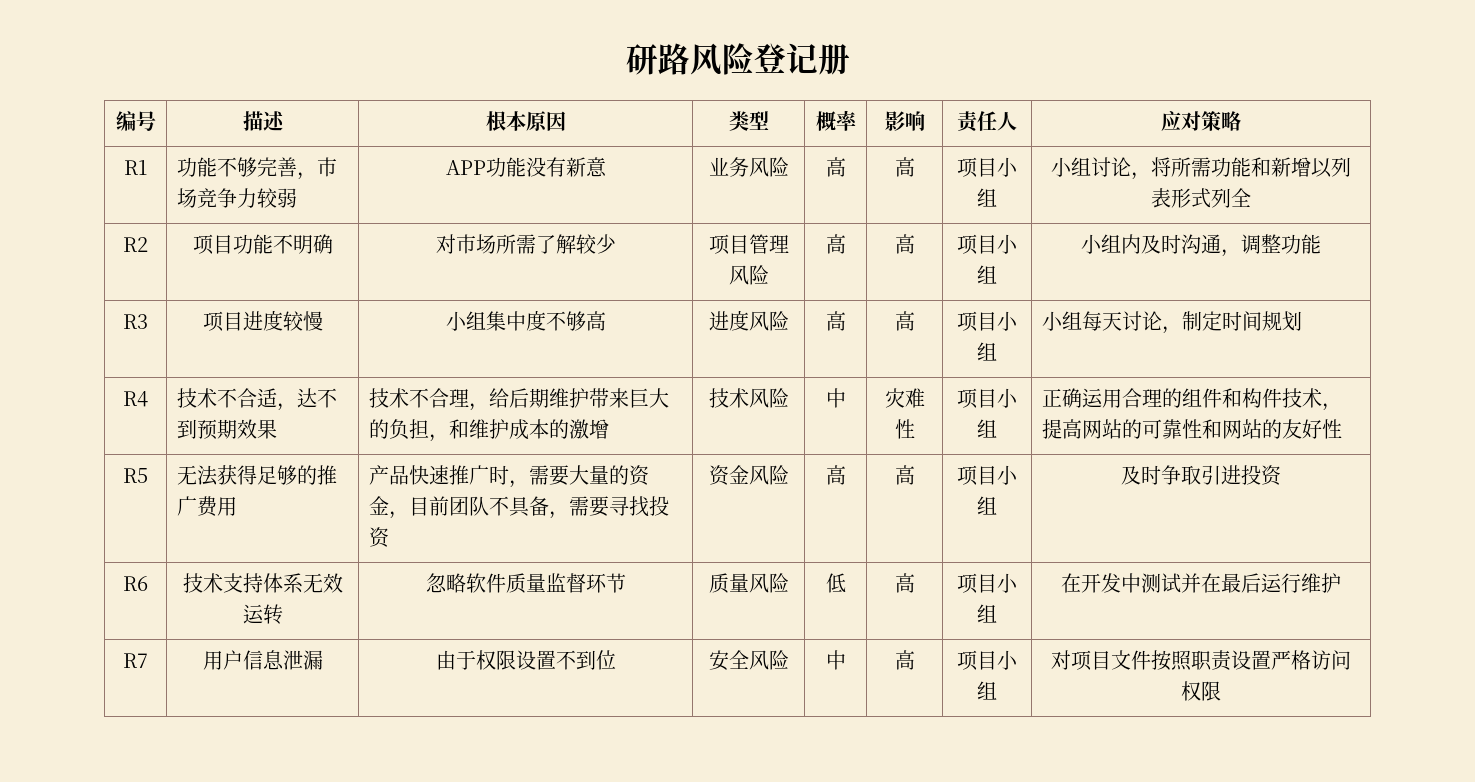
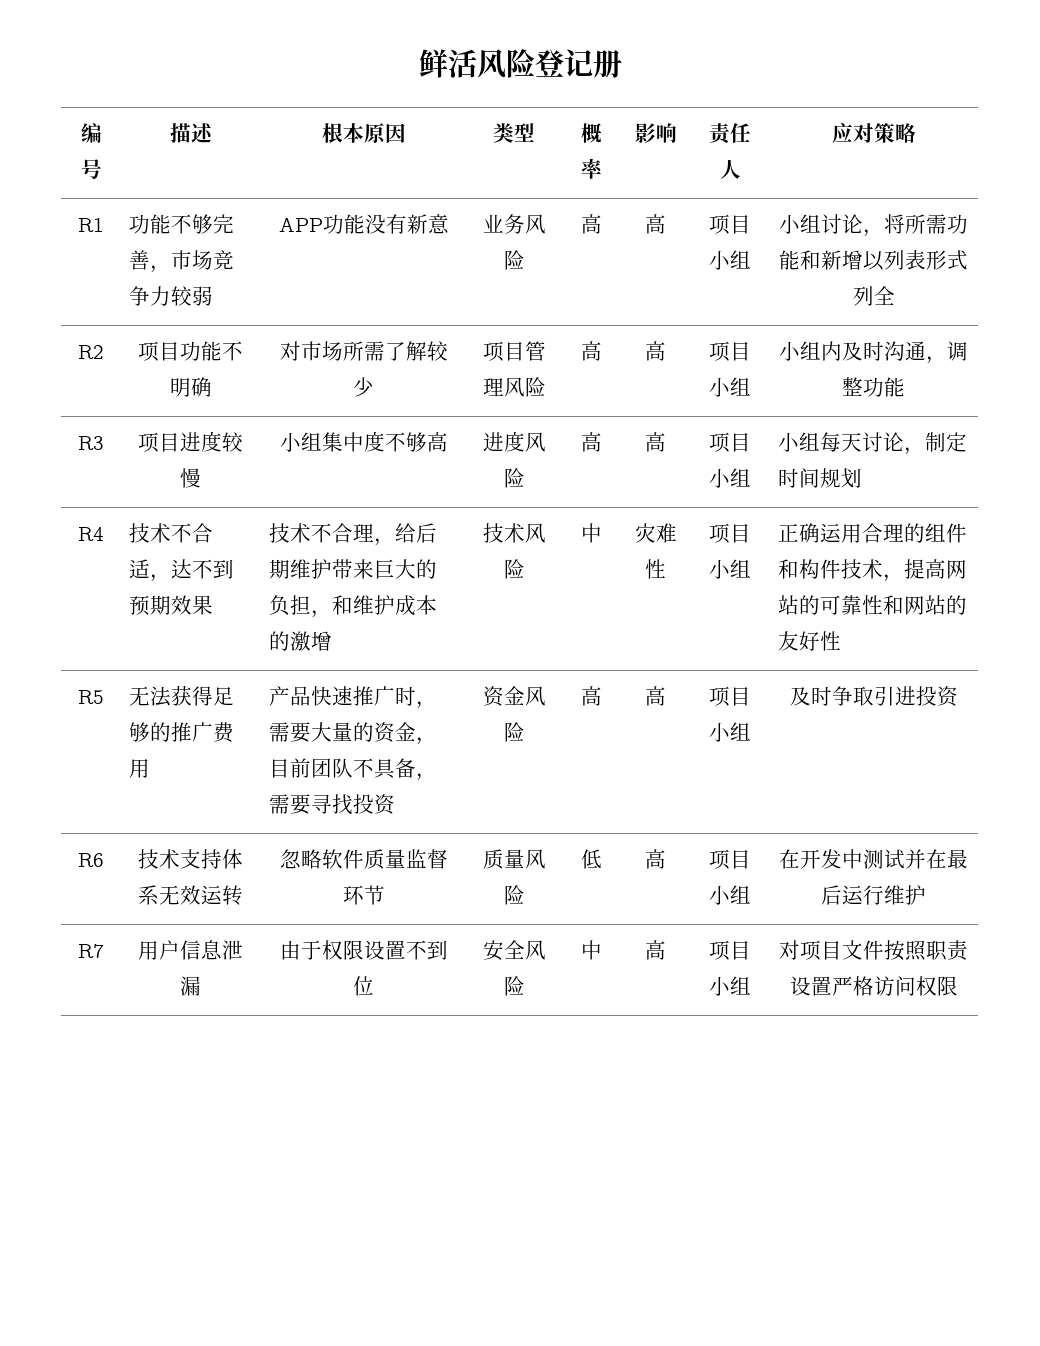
- 研路风险登记册
+ 鲜活风险登记册

